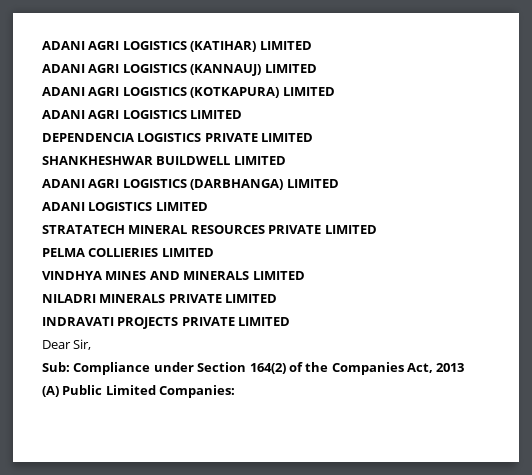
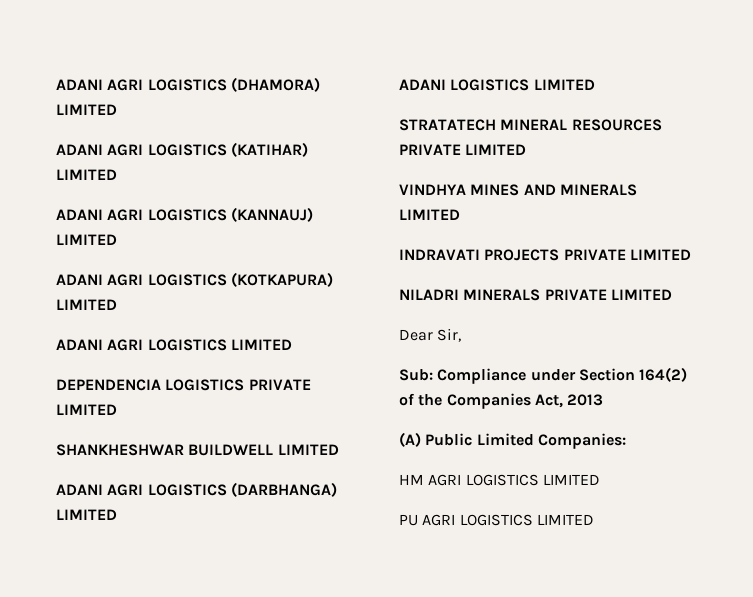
+ ADANI AGRI LOGISTICS (DHAMORA) LIMITED
- PELMA COLLIERIES LIMITED
+ INDRAVATI PROJECTS PRIVATE LIMITED
  NILADRI MINERALS PRIVATE LIMITED
- INDRAVATI PROJECTS PRIVATE LIMITED
+ HM AGRI LOGISTICS LIMITED
+ PU AGRI LOGISTICS LIMITED

